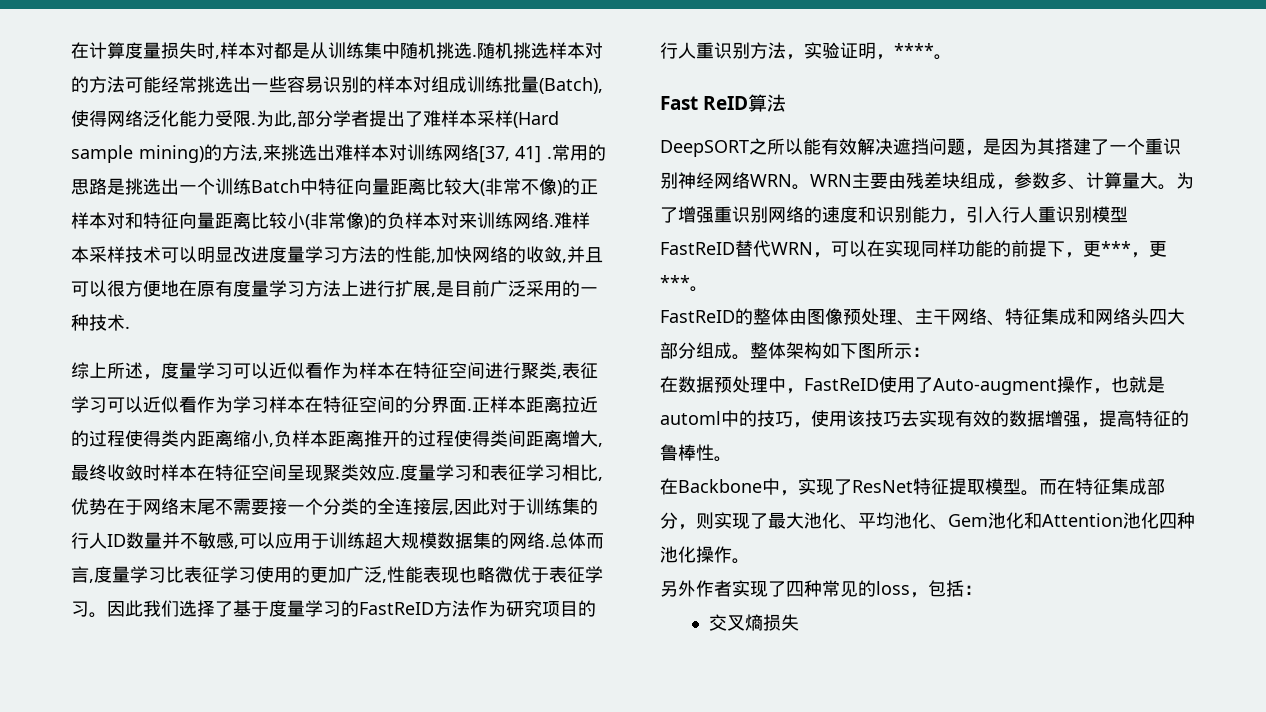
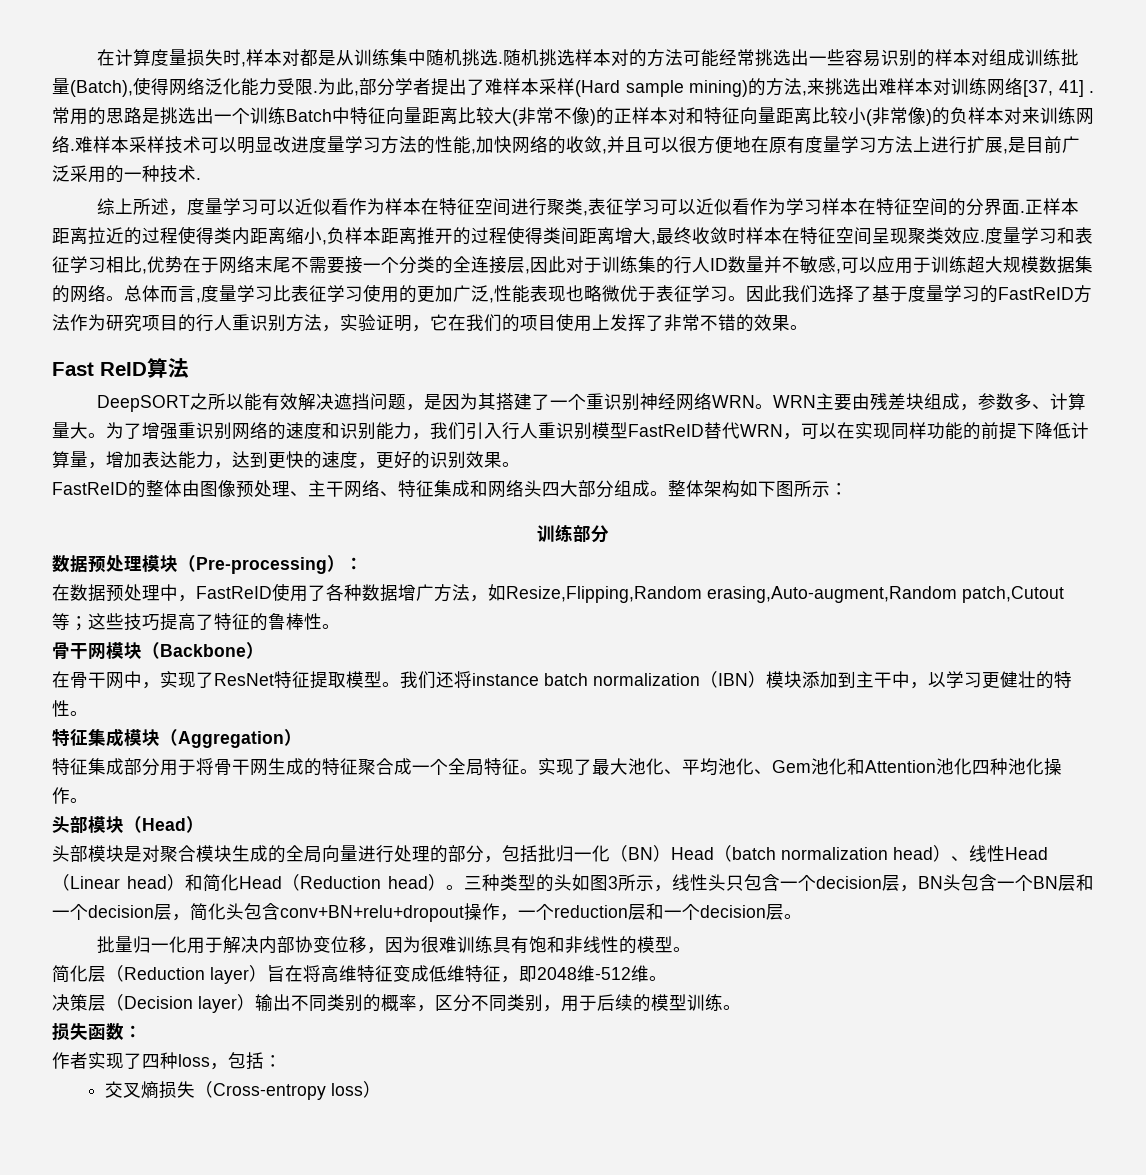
- 度量学习和表征学习相比,优势在于网络末尾不需要接一个分类的全连接层,因此对于训练集的行人ID数量并不敏感,可以应用于训练超大规模数据集的网络.
+ 度量学习和表征学习相比,优势在于网络末尾不需要接一个分类的全连接层,因此对于训练集的行人ID数量并不敏感,可以应用于训练超大规模数据集的网络。
- 因此我们选择了基于度量学习的FastReID方法作为研究项目的行人重识别方法，实验证明，****。
+ 因此我们选择了基于度量学习的FastReID方法作为研究项目的行人重识别方法，实验证明，它在我们的项目使用上发挥了非常不错的效果。
- 为了增强重识别网络的速度和识别能力，引入行人重识别模型FastReID替代WRN，可以在实现同样功能的前提下，更***，更***。
+ 为了增强重识别网络的速度和识别能力，我们引入行人重识别模型FastReID替代WRN，可以在实现同样功能的前提下降低计算量，增加表达能力，达到更快的速度，更好的识别效果。
+ 训练部分
+ 数据预处理模块（Pre-processing）：
- 在数据预处理中，FastReID使用了Auto-augment操作，也就是automl中的技巧，使用该技巧去实现有效的数据增强，提高特征的鲁棒性。
+ 在数据预处理中，FastReID使用了各种数据增广方法，如Resize,Flipping,Random erasing,Auto-augment,Random patch,Cutout等；这些技巧提高了特征的鲁棒性。
- 在Backbone中，实现了ResNet特征提取模型。
+ 骨干网模块（Backbone）
+ 在骨干网中，实现了ResNet特征提取模型。
- 而在特征集成部分，则实现了最大池化、平均池化、Gem池化和Attention池化四种池化操作。
+ 我们还将instance batch normalization（IBN）模块添加到主干中，以学习更健壮的特性。
+ 特征集成模块（Aggregation）
+ 特征集成部分用于将骨干网生成的特征聚合成一个全局特征。实现了最大池化、平均池化、Gem池化和Attention池化四种池化操作。
- 另外作者实现了四种常见的loss，包括：
+ 头部模块（Head）
+ 头部模块是对聚合模块生成的全局向量进行处理的部分，包括批归一化（BN）Head（batch normalization head）、线性Head（Linear head）和简化Head（Reduction head）。三种类型的头如图3所示，线性头只包含一个decision层，BN头包含一个BN层和一个decision层，简化头包含conv+BN+relu+dropout操作，一个reduction层和一个decision层。
+ 批量归一化用于解决内部协变位移，因为很难训练具有饱和非线性的模型。
+ 简化层（Reduction layer）旨在将高维特征变成低维特征，即2048维-512维。
+ 决策层（Decision layer）输出不同类别的概率，区分不同类别，用于后续的模型训练。
+ 损失函数：
+ 作者实现了四种loss，包括：
- 交叉熵损失
+ 交叉熵损失（Cross-entropy loss）

